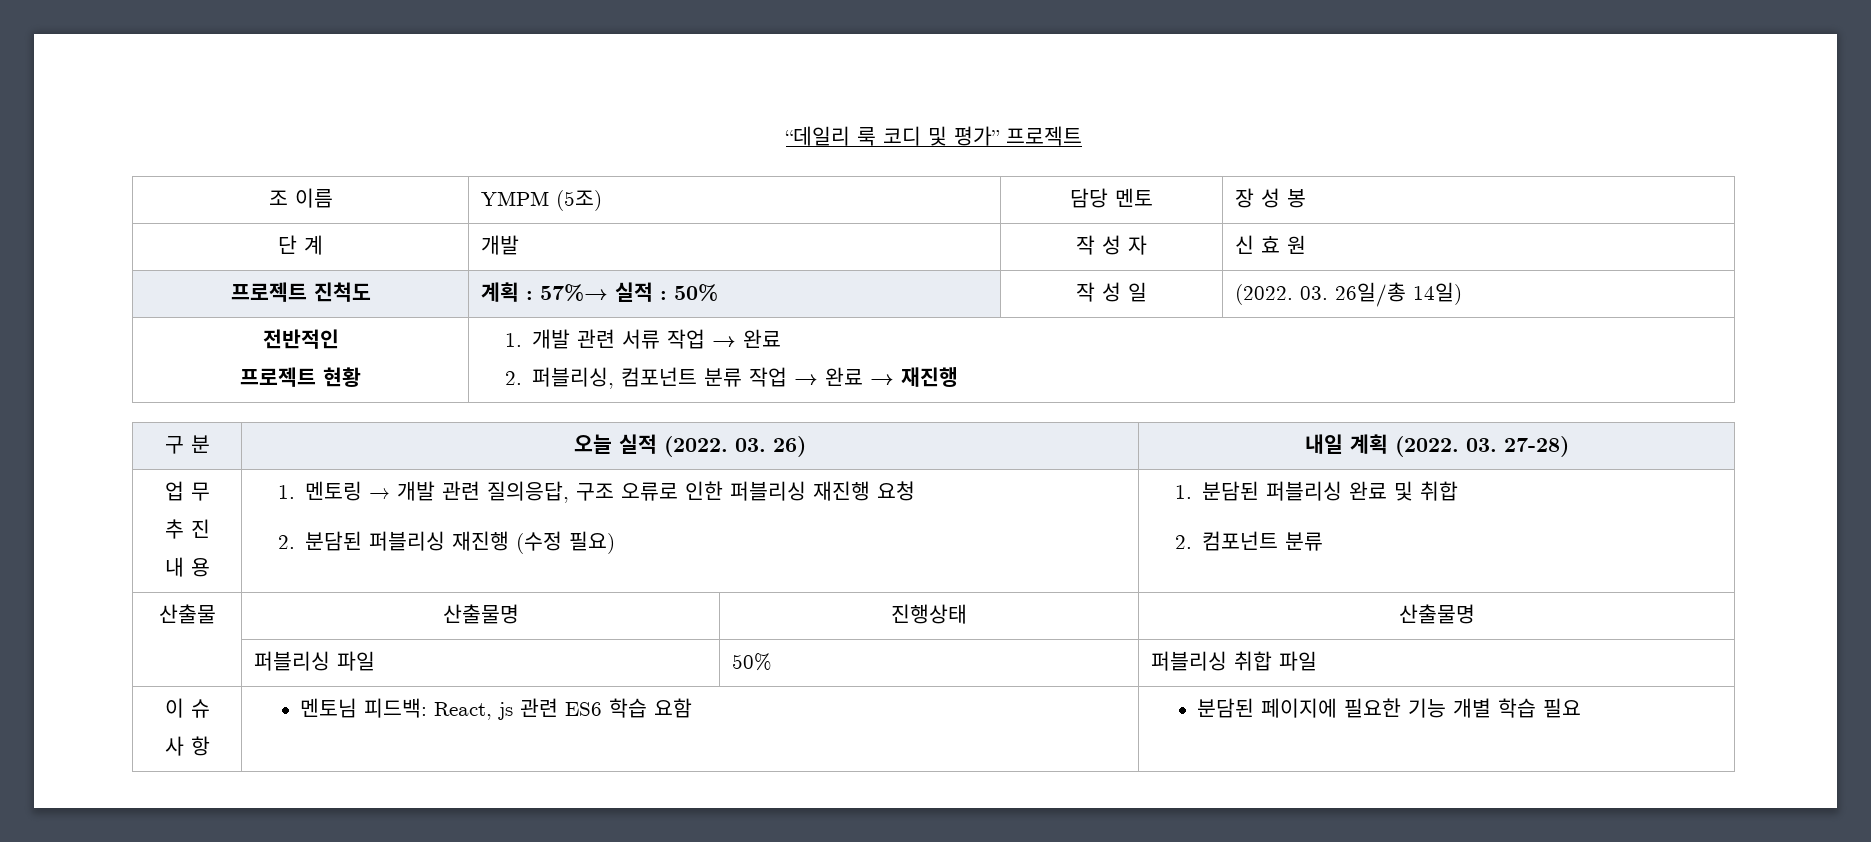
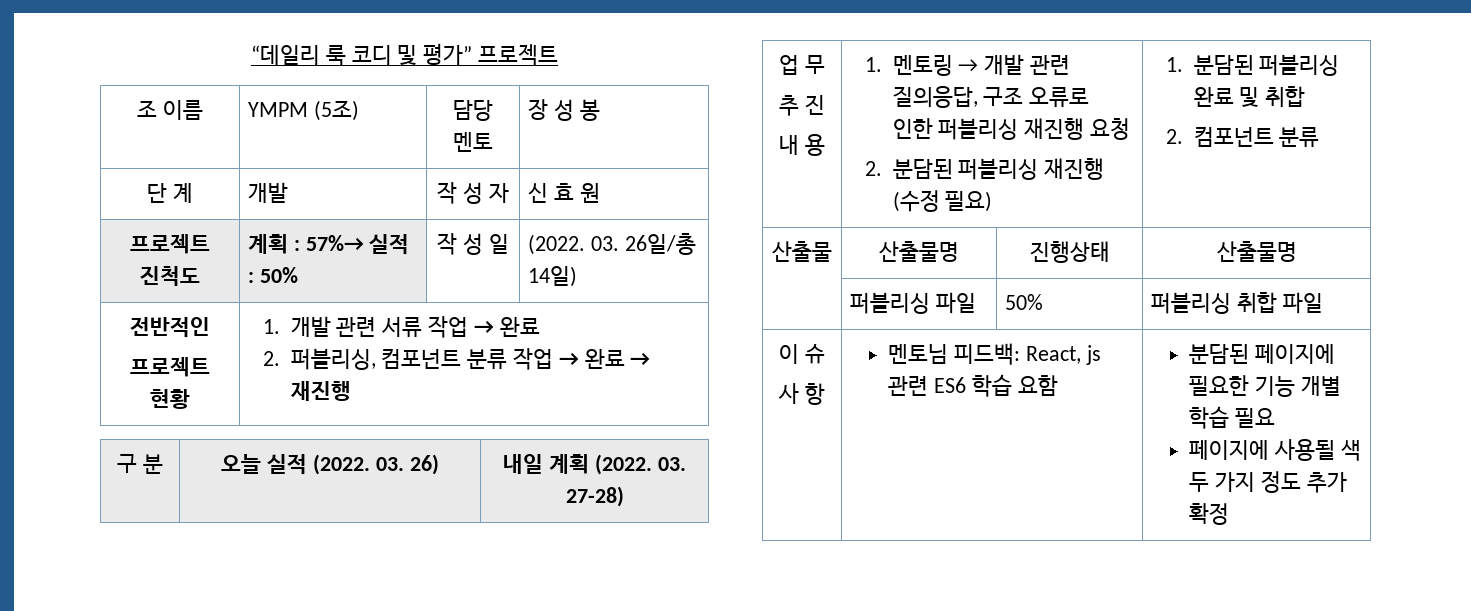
  이 슈
  사 항 | 멘토님 피드백: React, js 관련 ES6 학습 요함 | 분담된 페이지에 필요한 기능 개별 학습 필요
+ 페이지에 사용될 색 두 가지 정도 추가 확정

